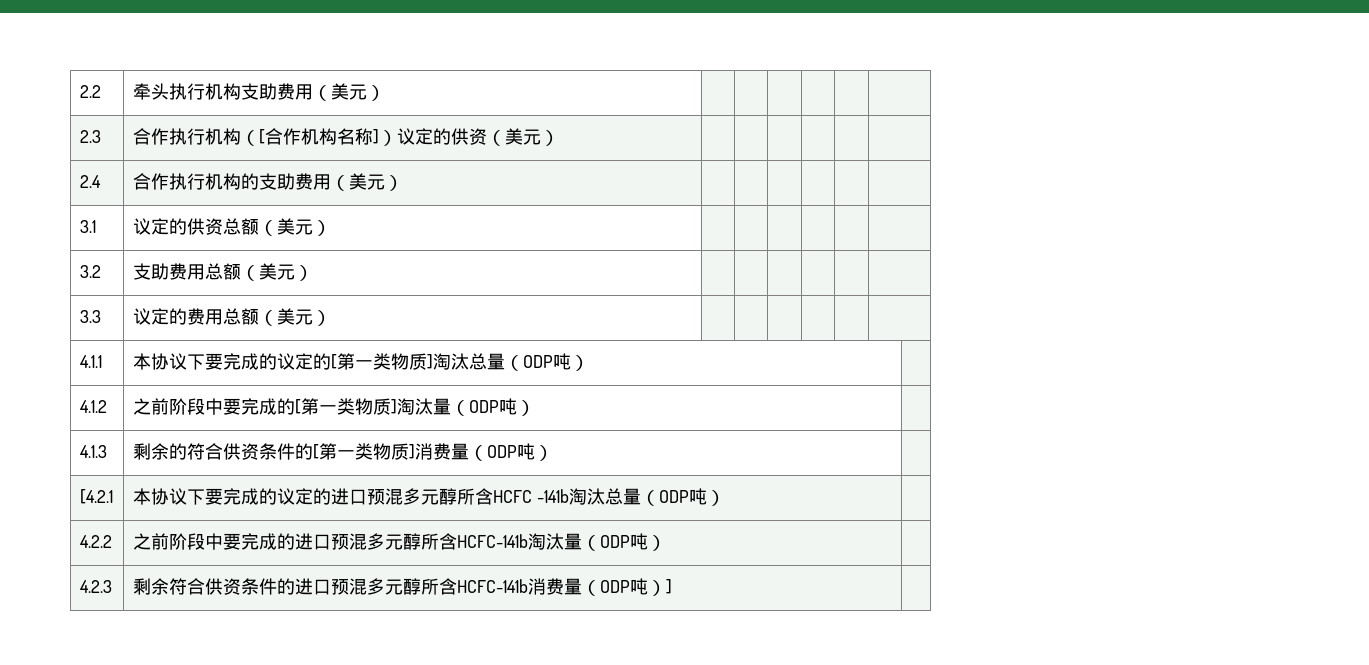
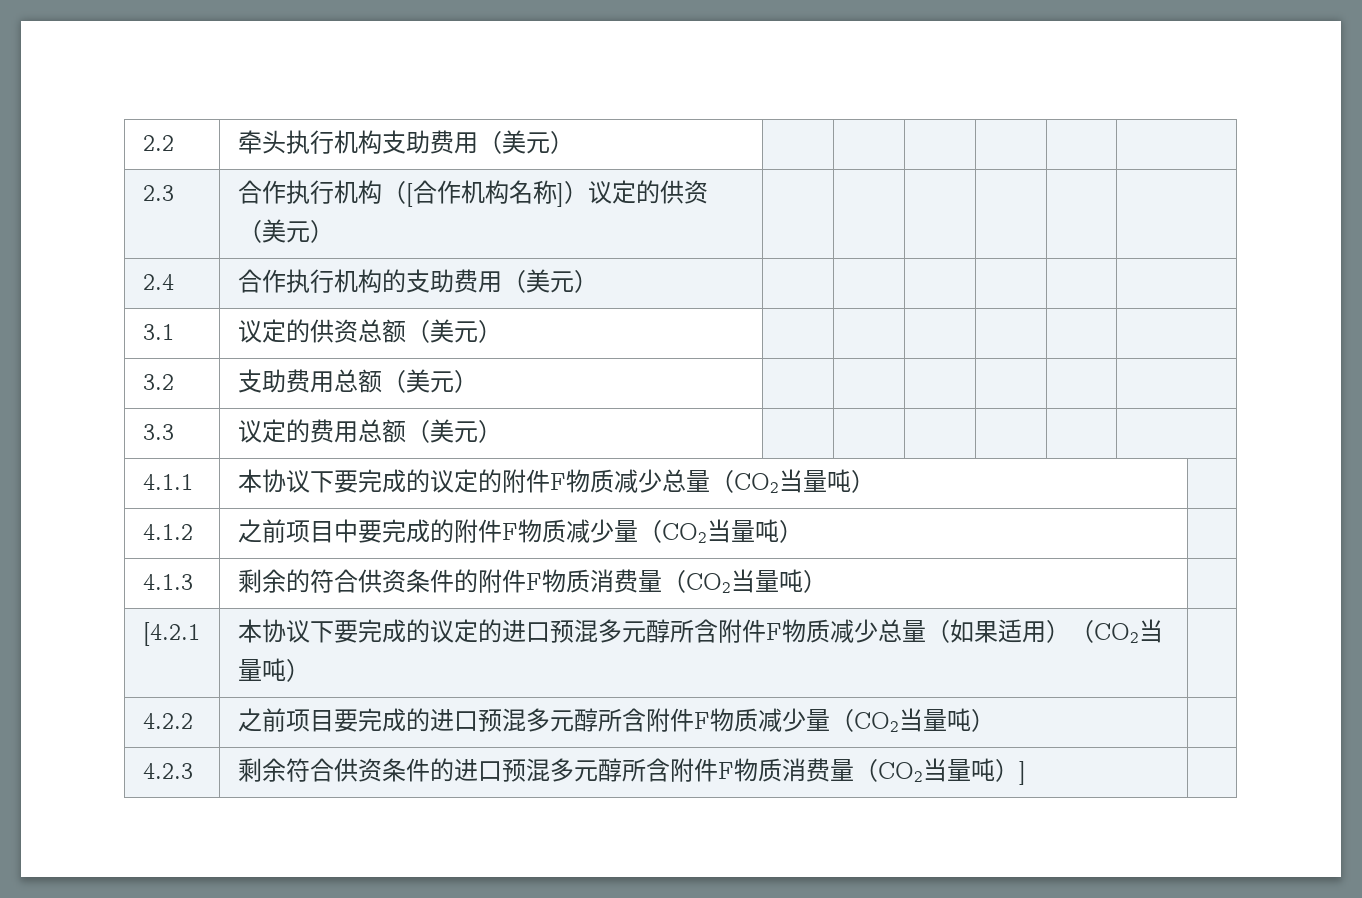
- 4.1.1 | 本协议下要完成的议定的[第一类物质]淘汰总量（ODP吨） |
+ 4.1.1 | 本协议下要完成的议定的附件F物质减少总量（CO2当量吨） |
- 4.1.2 | 之前阶段中要完成的[第一类物质]淘汰量（ODP吨） |
+ 4.1.2 | 之前项目中要完成的附件F物质减少量（CO2当量吨） |
- 4.1.3 | 剩余的符合供资条件的[第一类物质]消费量（ODP吨） |
+ 4.1.3 | 剩余的符合供资条件的附件F物质消费量（CO2当量吨） |
- [4.2.1 | 本协议下要完成的议定的进口预混多元醇所含HCFC -141b淘汰总量（ODP吨） |
+ [4.2.1 | 本协议下要完成的议定的进口预混多元醇所含附件F物质减少总量（如果适用）（CO2当量吨） |
- 4.2.2 | 之前阶段中要完成的进口预混多元醇所含HCFC-141b淘汰量（ODP吨） |
+ 4.2.2 | 之前项目要完成的进口预混多元醇所含附件F物质减少量（CO2当量吨） |
- 4.2.3 | 剩余符合供资条件的进口预混多元醇所含HCFC-141b消费量（ODP吨）] |
+ 4.2.3 | 剩余符合供资条件的进口预混多元醇所含附件F物质消费量（CO2当量吨）] |

